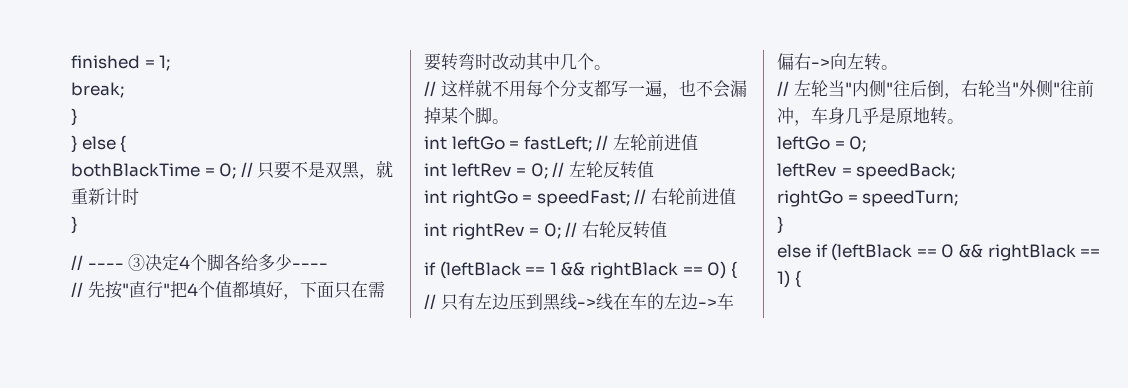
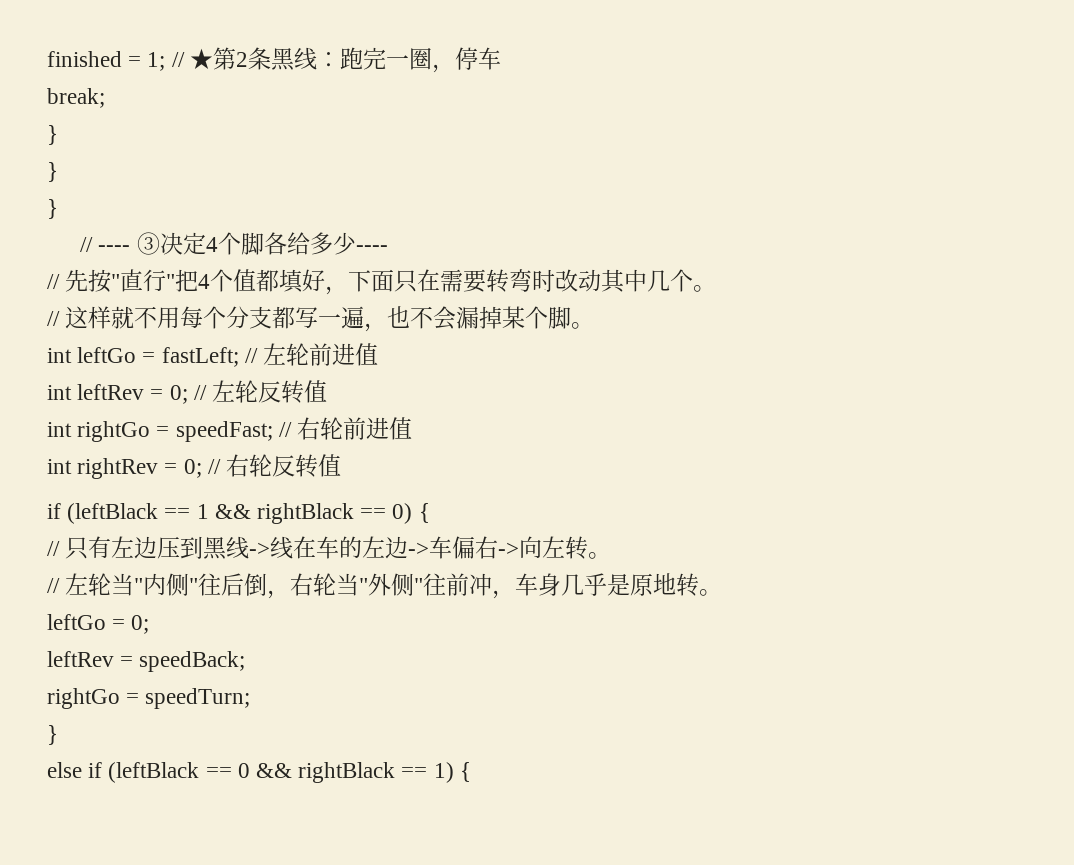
- finished = 1;
+ finished = 1; // ★第2条黑线：跑完一圈，停车
  break;
  }
- } else {
- bothBlackTime = 0; // 只要不是双黑，就重新计时
+ }

